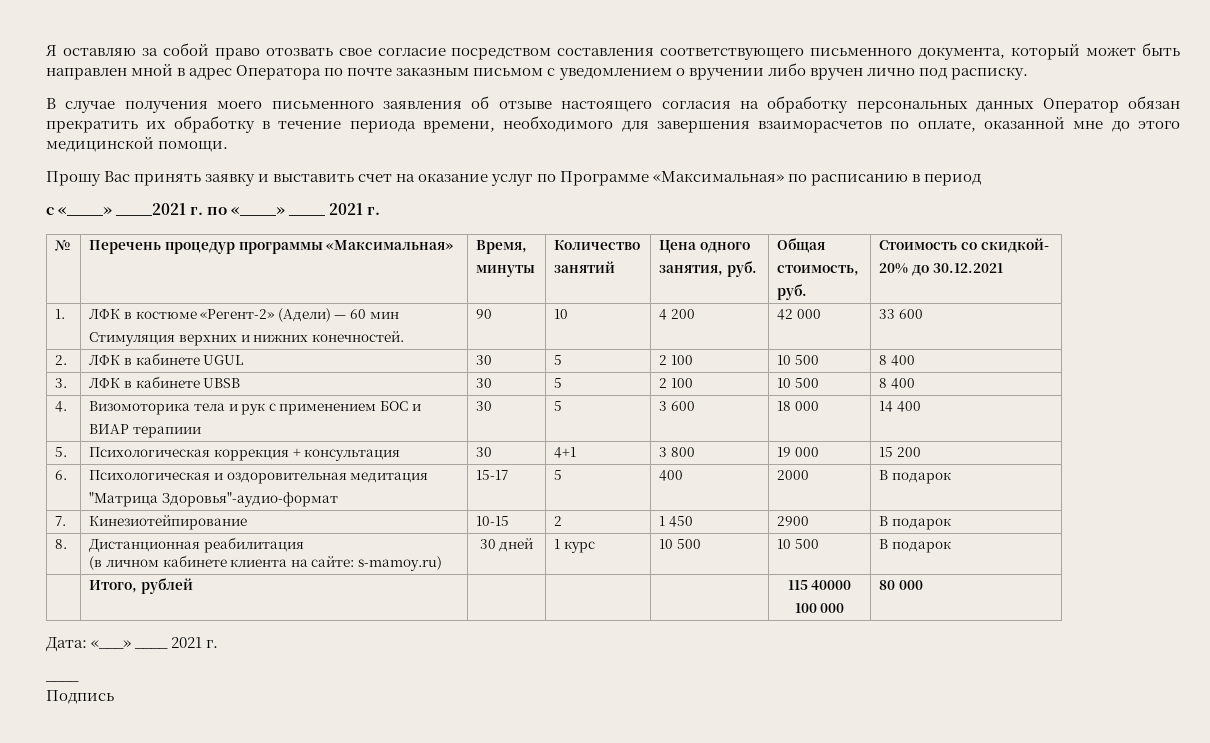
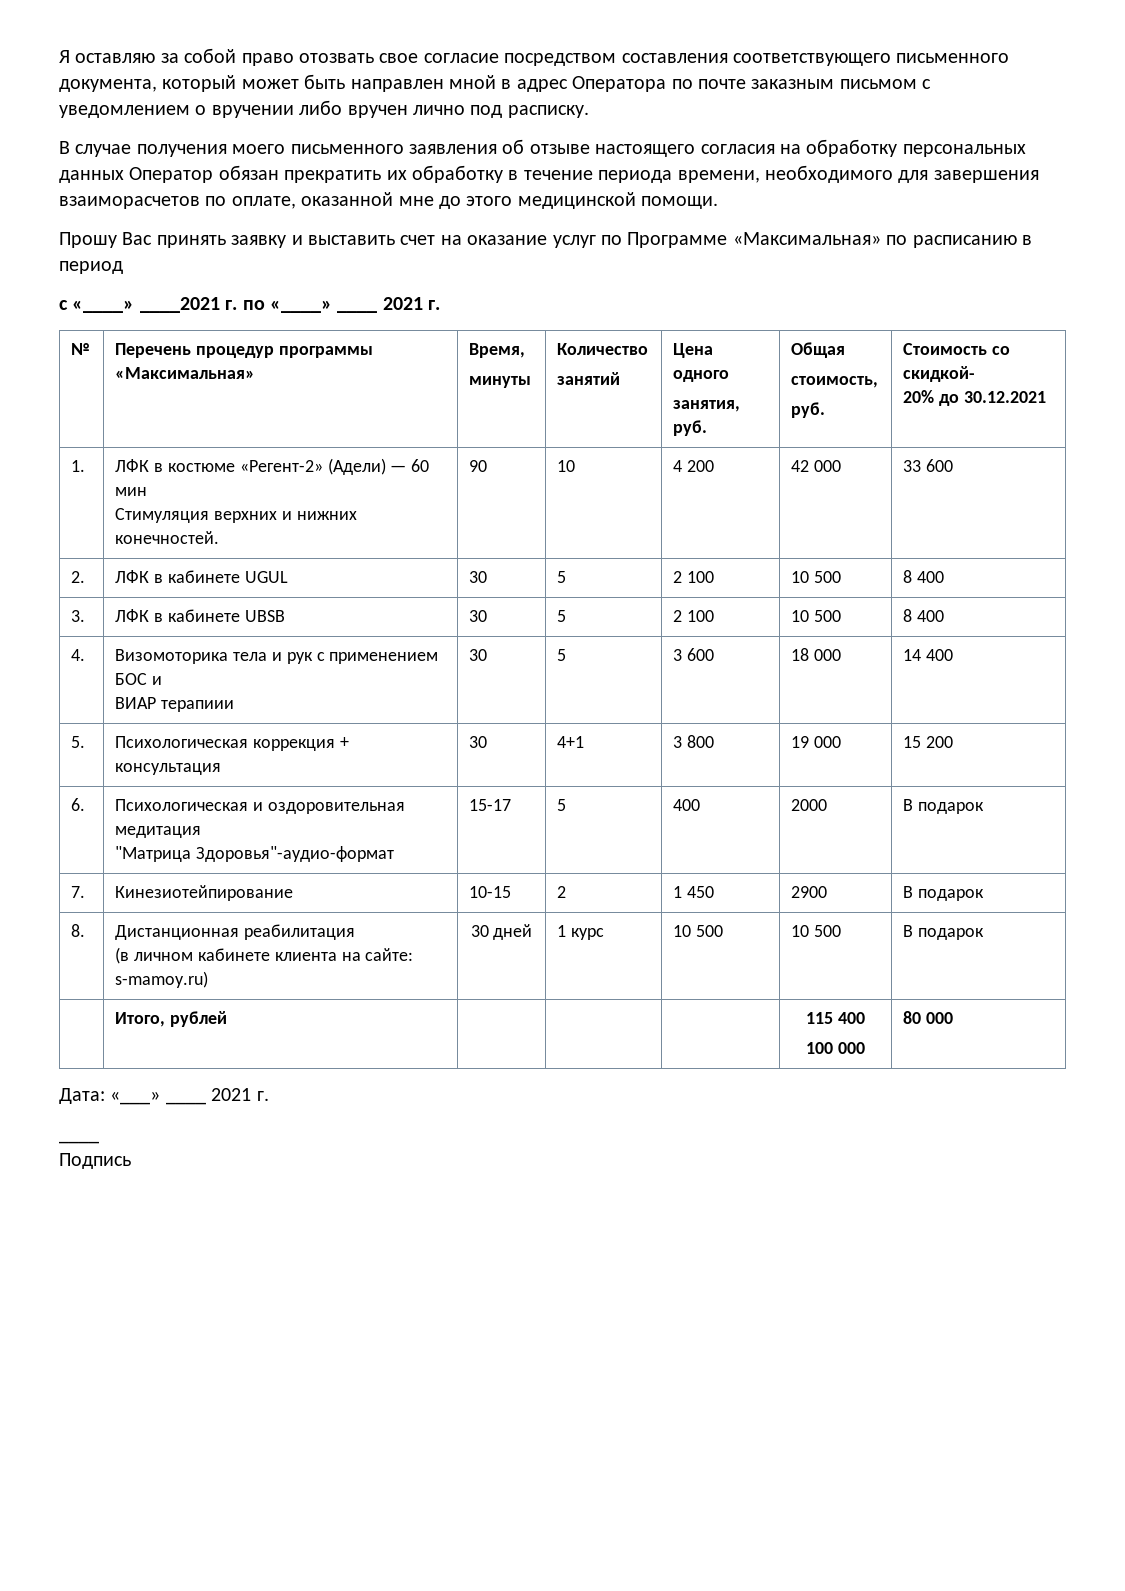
- | Итого, рублей | | | | 115 40000
+ | Итого, рублей | | | | 115 400

